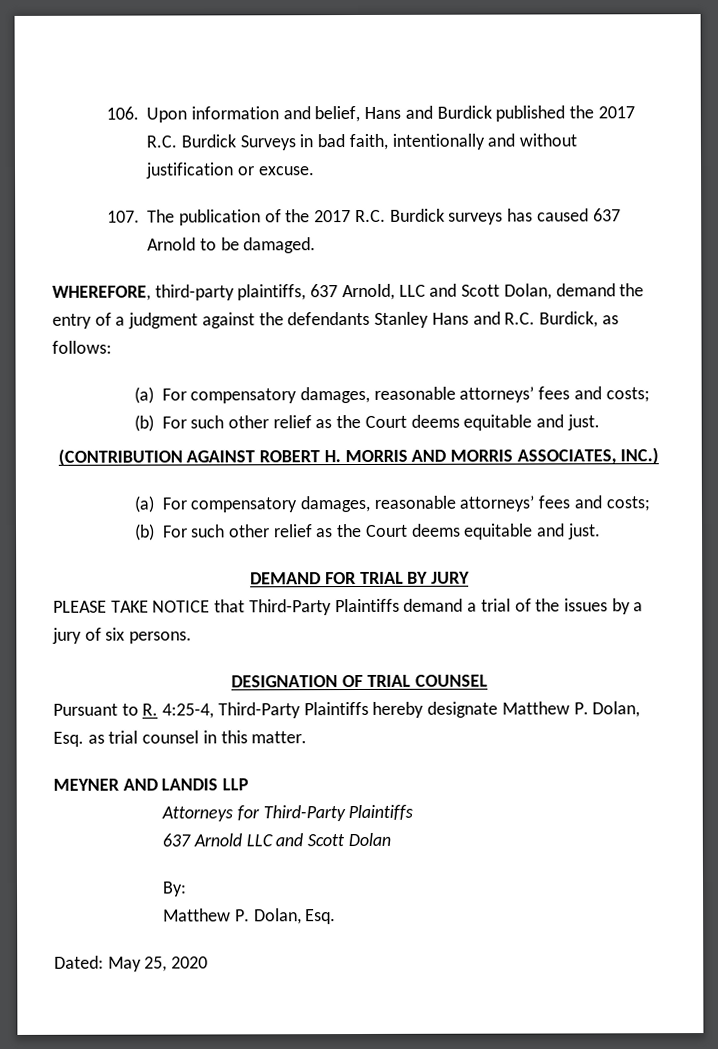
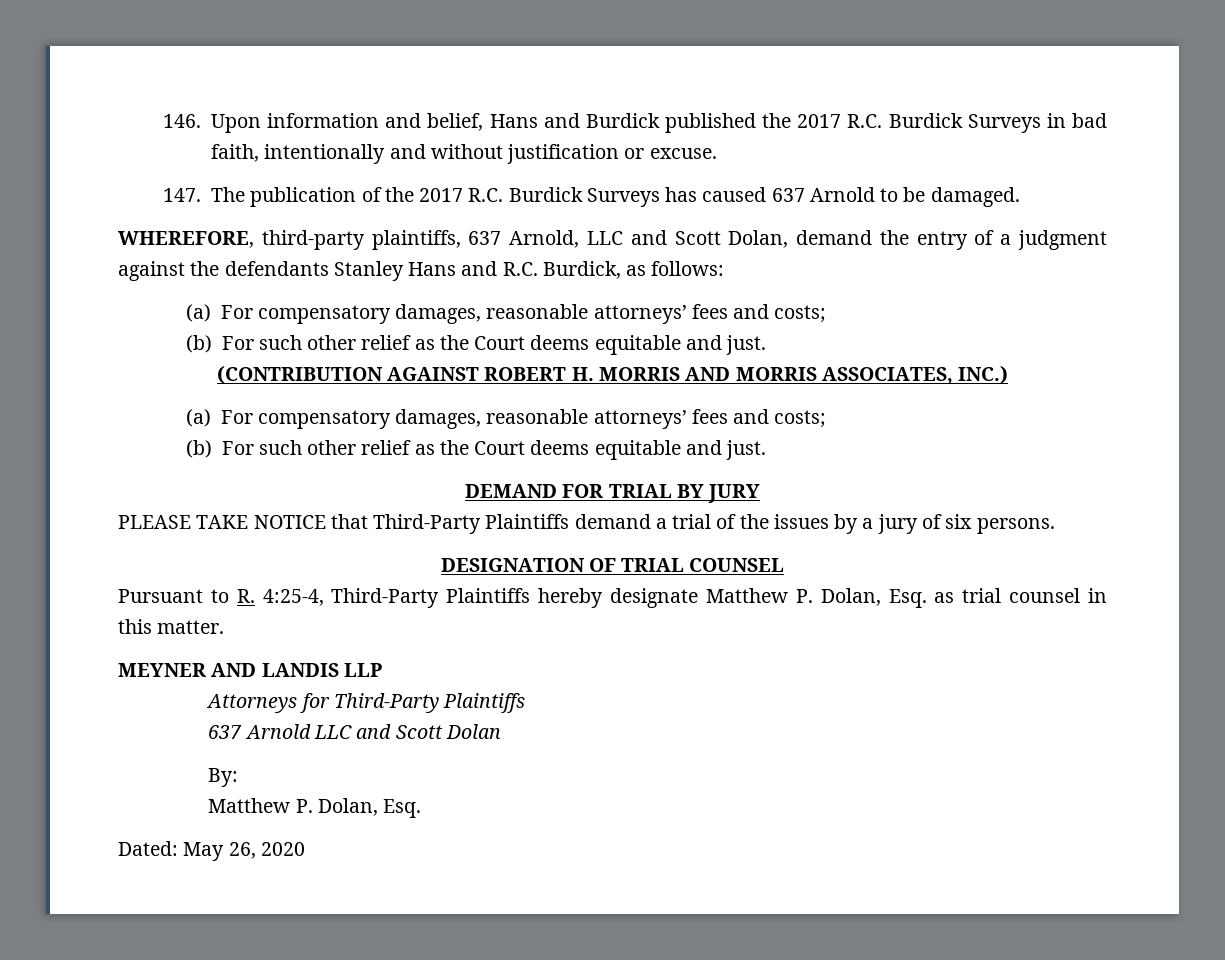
- 106. Upon information and belief, Hans and Burdick published the 2017 R.C. Burdick Surveys in bad faith, intentionally and without justification or excuse.
+ 146. Upon information and belief, Hans and Burdick published the 2017 R.C. Burdick Surveys in bad faith, intentionally and without justification or excuse.
- 107. The publication of the 2017 R.C. Burdick surveys has caused 637 Arnold to be damaged.
+ 147. The publication of the 2017 R.C. Burdick Surveys has caused 637 Arnold to be damaged.
- Dated: May 25, 2020
+ Dated: May 26, 2020

